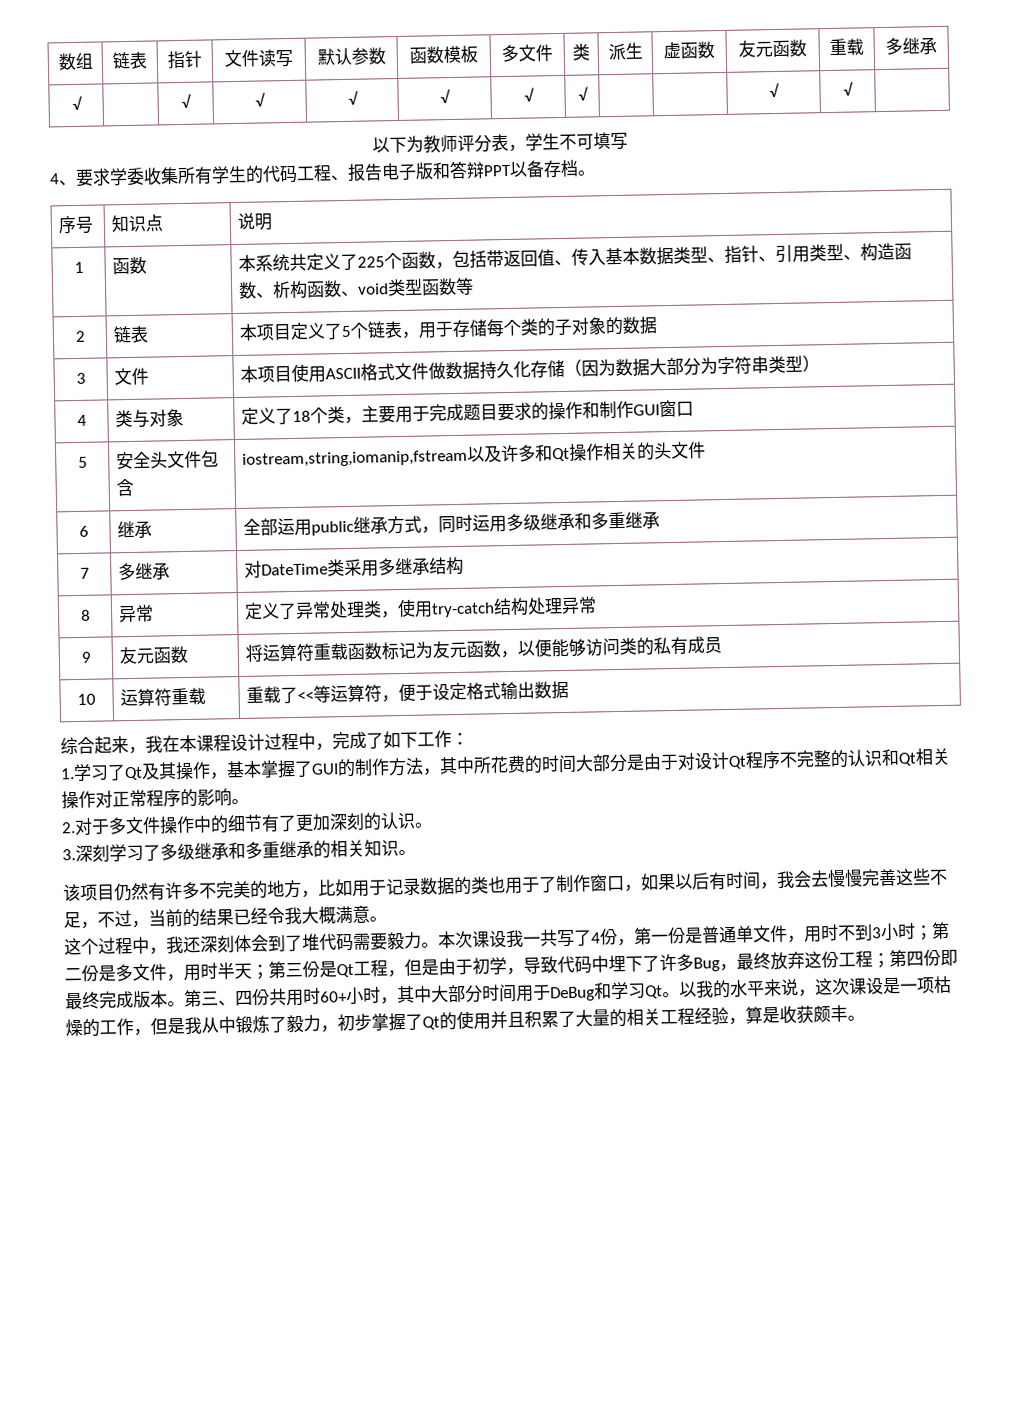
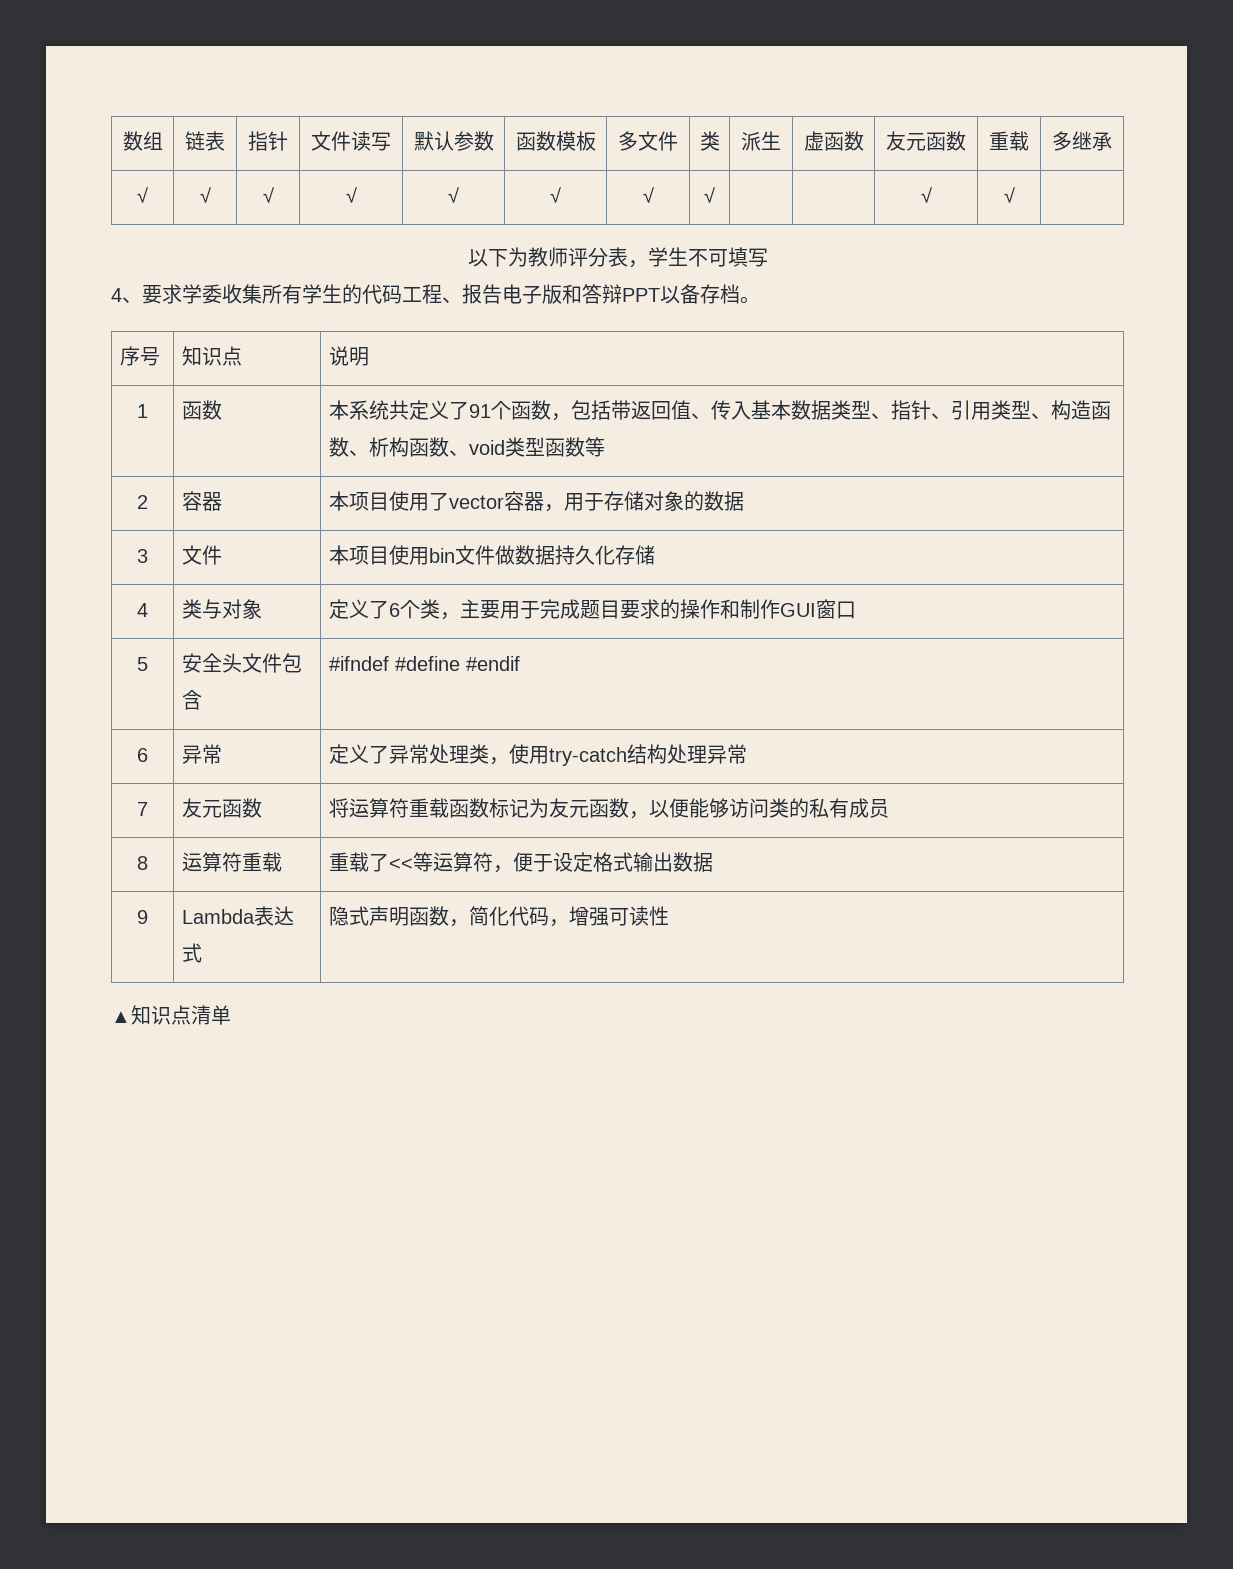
- √ | | √ | √ | √ | √ | √ | √ | | | √ | √ |
+ √ | √ | √ | √ | √ | √ | √ | √ | | | √ | √ |
- 1 | 函数 | 本系统共定义了225个函数，包括带返回值、传入基本数据类型、指针、引用类型、构造函数、析构函数、void类型函数等
+ 1 | 函数 | 本系统共定义了91个函数，包括带返回值、传入基本数据类型、指针、引用类型、构造函数、析构函数、void类型函数等
- 2 | 链表 | 本项目定义了5个链表，用于存储每个类的子对象的数据
+ 2 | 容器 | 本项目使用了vector容器，用于存储对象的数据
- 3 | 文件 | 本项目使用ASCII格式文件做数据持久化存储（因为数据大部分为字符串类型）
+ 3 | 文件 | 本项目使用bin文件做数据持久化存储
- 4 | 类与对象 | 定义了18个类，主要用于完成题目要求的操作和制作GUI窗口
+ 4 | 类与对象 | 定义了6个类，主要用于完成题目要求的操作和制作GUI窗口
- 5 | 安全头文件包含 | iostream,string,iomanip,fstream以及许多和Qt操作相关的头文件
- 6 | 继承 | 全部运用public继承方式，同时运用多级继承和多重继承
- 7 | 多继承 | 对DateTime类采用多继承结构
- 8 | 异常 | 定义了异常处理类，使用try-catch结构处理异常
+ 5 | 安全头文件包含 | #ifndef #define #endif
+ 6 | 异常 | 定义了异常处理类，使用try-catch结构处理异常
- 9 | 友元函数 | 将运算符重载函数标记为友元函数，以便能够访问类的私有成员
+ 7 | 友元函数 | 将运算符重载函数标记为友元函数，以便能够访问类的私有成员
- 10 | 运算符重载 | 重载了<<等运算符，便于设定格式输出数据
+ 8 | 运算符重载 | 重载了<<等运算符，便于设定格式输出数据
- 综合起来，我在本课程设计过程中，完成了如下工作：
- 1.学习了Qt及其操作，基本掌握了GUI的制作方法，其中所花费的时间大部分是由于对设计Qt程序不完整的认识和Qt相关操作对正常程序的影响。
- 2.对于多文件操作中的细节有了更加深刻的认识。
- 3.深刻学习了多级继承和多重继承的相关知识。
- 该项目仍然有许多不完美的地方，比如用于记录数据的类也用于了制作窗口，如果以后有时间，我会去慢慢完善这些不足，不过，当前的结果已经令我大概满意。
- 这个过程中，我还深刻体会到了堆代码需要毅力。本次课设我一共写了4份，第一份是普通单文件，用时不到3小时；第二份是多文件，用时半天；第三份是Qt工程，但是由于初学，导致代码中埋下了许多Bug，最终放弃这份工程；第四份即最终完成版本。第三、四份共用时60+小时，其中大部分时间用于DeBug和学习Qt。以我的水平来说，这次课设是一项枯燥的工作，但是我从中锻炼了毅力，初步掌握了Qt的使用并且积累了大量的相关工程经验，算是收获颇丰。
+ 9 | Lambda表达式 | 隐式声明函数，简化代码，增强可读性
+ ▲知识点清单

